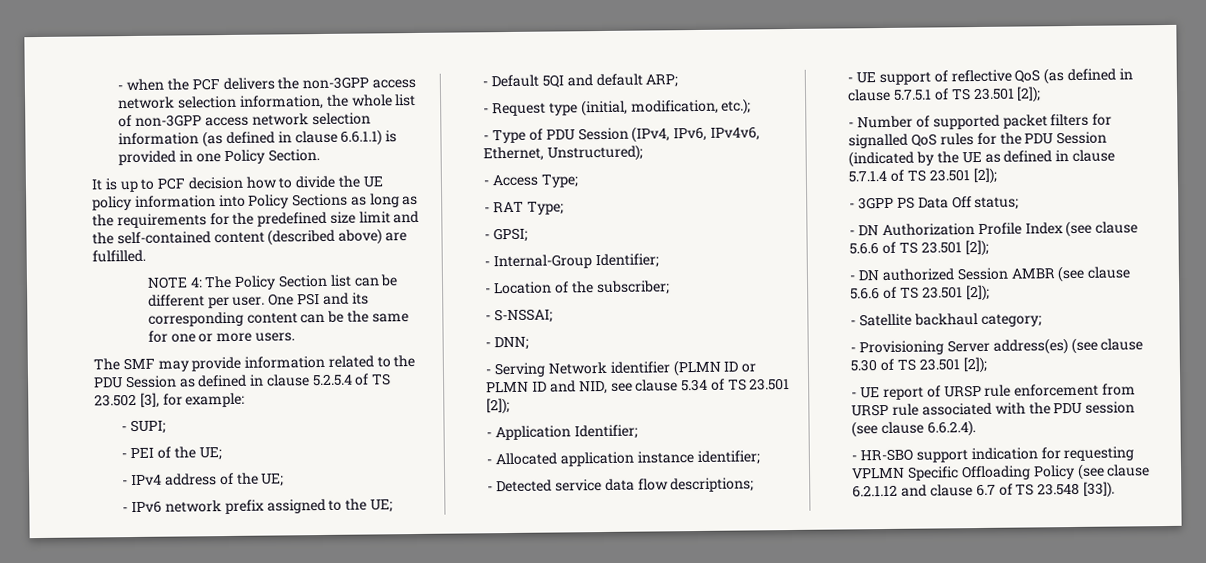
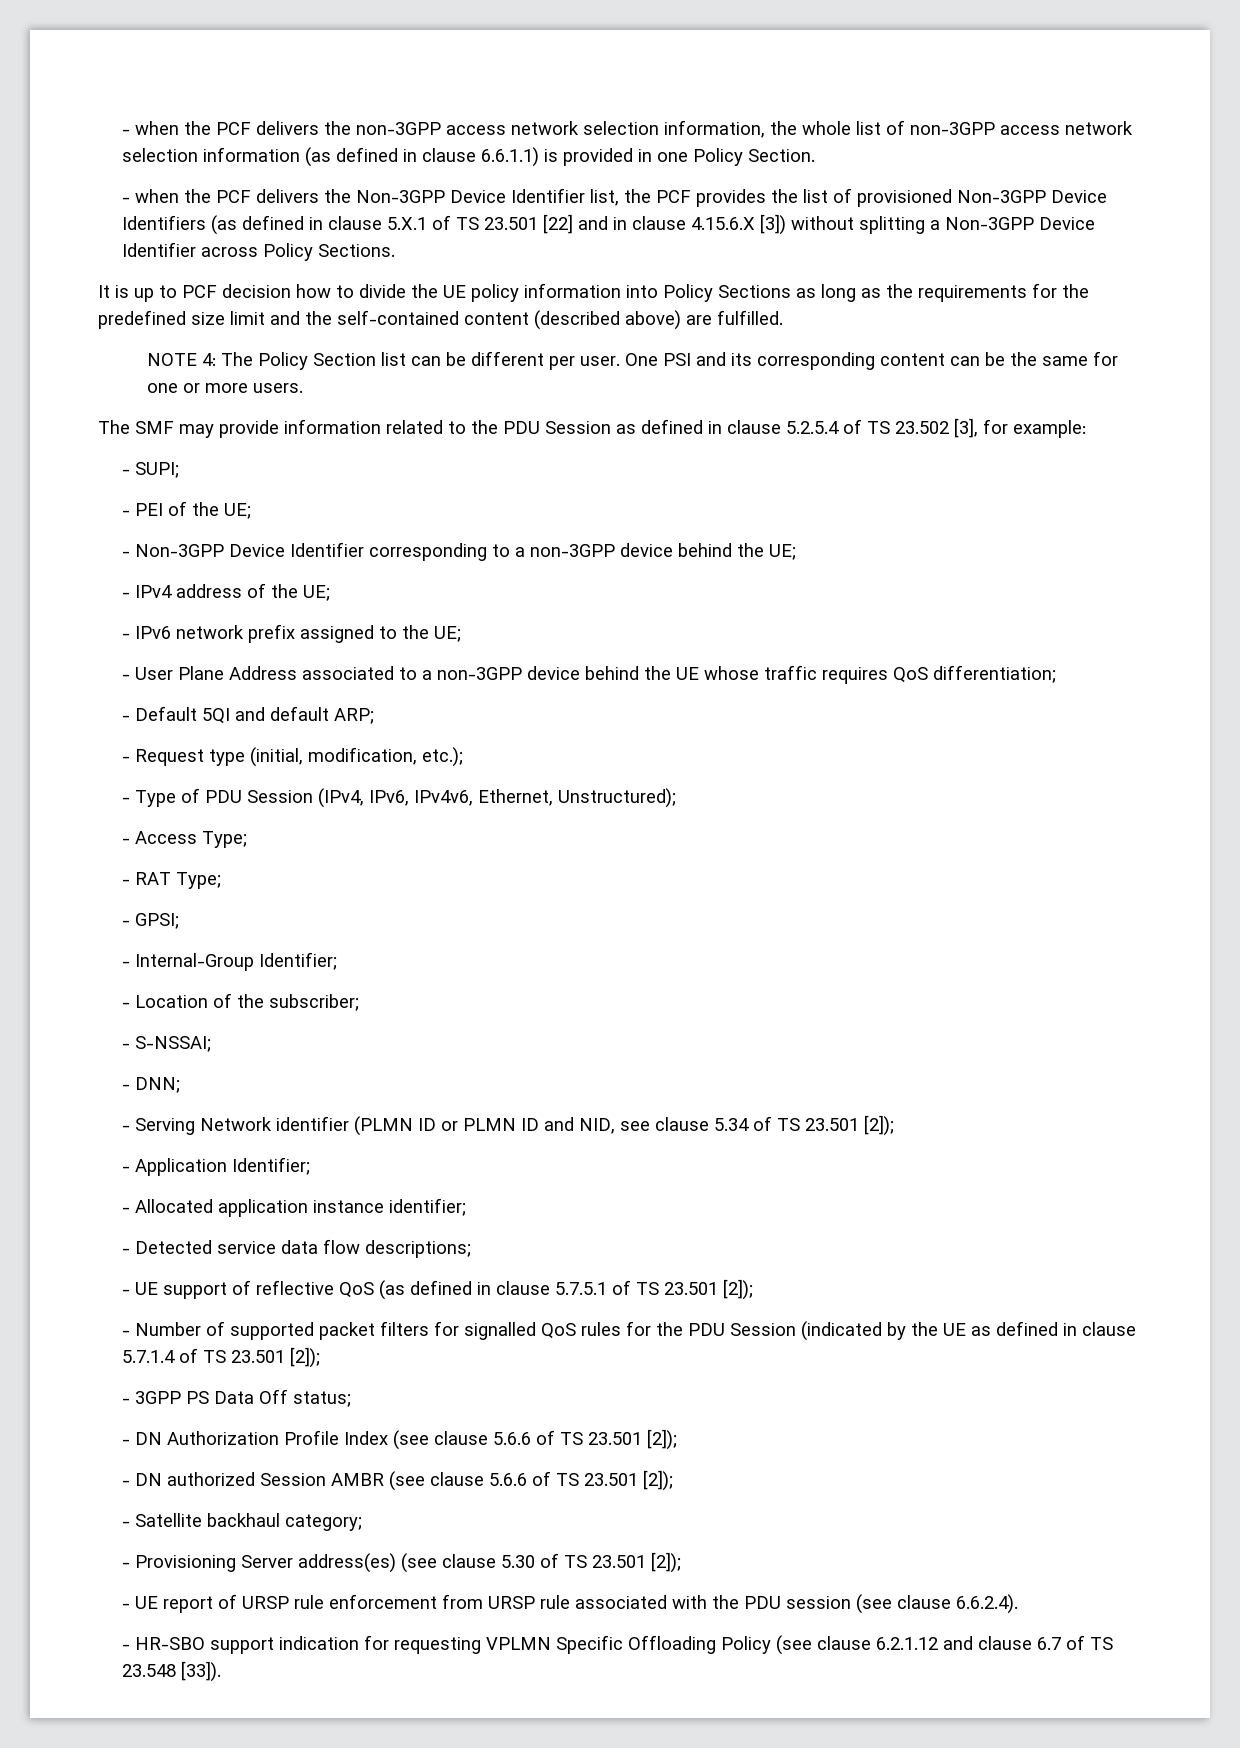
+ - when the PCF delivers the Non-3GPP Device Identifier list, the PCF provides the list of provisioned Non-3GPP Device Identifiers (as defined in clause 5.X.1 of TS 23.501 [22] and in clause 4.15.6.X [3]) without splitting a Non-3GPP Device Identifier across Policy Sections.
+ - Non-3GPP Device Identifier corresponding to a non-3GPP device behind the UE;
+ - User Plane Address associated to a non-3GPP device behind the UE whose traffic requires QoS differentiation;

